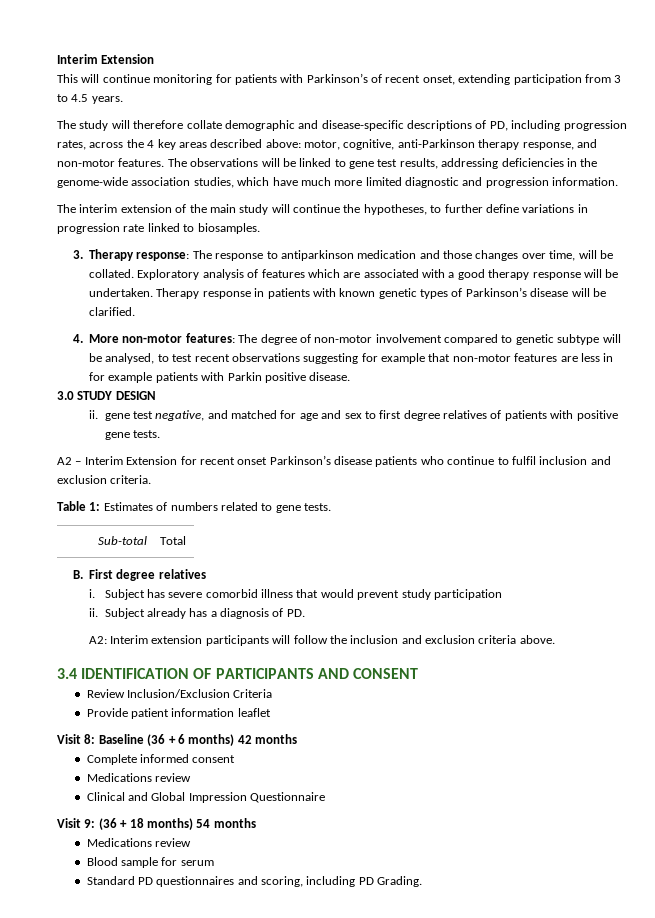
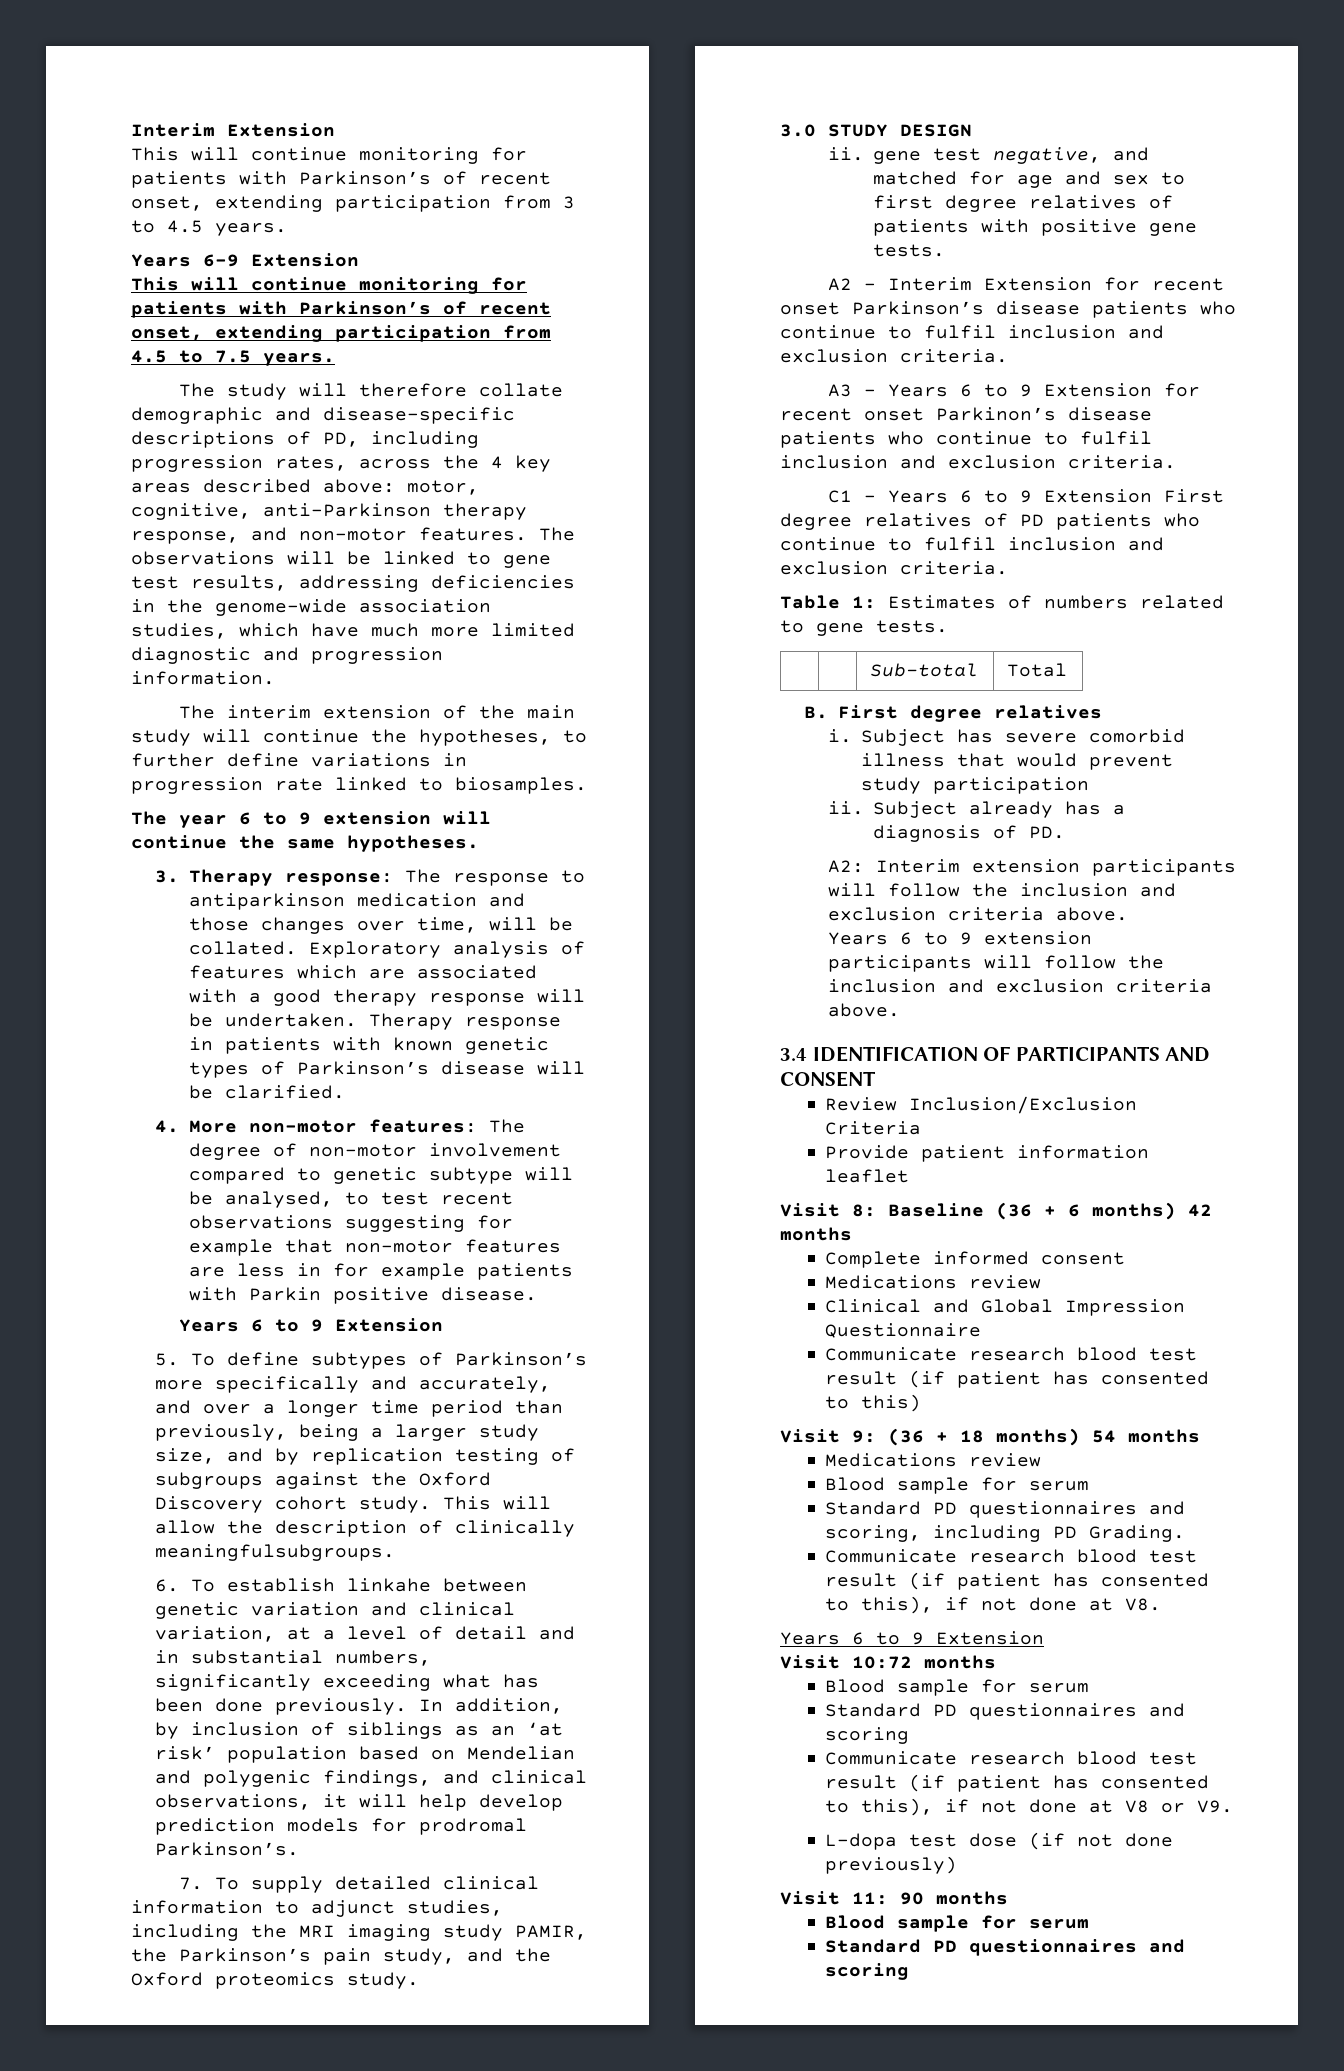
+ Years 6-9 Extension
+ This will continue monitoring for patients with Parkinson’s of recent onset, extending participation from 4.5 to 7.5 years.
+ The year 6 to 9 extension will continue the same hypotheses.
  4. More non-motor features: The degree of non-motor involvement compared to genetic subtype will be analysed, to test recent observations suggesting for example that non-motor features are less in for example patients with Parkin positive disease.
+ Years 6 to 9 Extension
+ 5. To define subtypes of Parkinson’s more specifically and accurately, and over a longer time period than previously, being a larger study size, and by replication testing of subgroups against the Oxford Discovery cohort study. This will allow the description of clinically meaningfulsubgroups.
+ 6. To establish linkahe between genetic variation and clinical variation, at a level of detail and in substantial numbers, significantly exceeding what has been done previously. In addition, by inclusion of siblings as an ‘at risk’ population based on Mendelian and polygenic findings, and clinical observations, it will help develop prediction models for prodromal Parkinson’s.
+ 7. To supply detailed clinical information to adjunct studies, including the MRI imaging study PAMIR, the Parkinson’s pain study, and the Oxford proteomics study.
+ A3 – Years 6 to 9 Extension for recent onset Parkinon’s disease patients who continue to fulfil inclusion and exclusion criteria.
+ C1 – Years 6 to 9 Extension First degree relatives of PD patients who continue to fulfil inclusion and exclusion criteria.
+ Years 6 to 9 extension participants will follow the inclusion and exclusion criteria above.
+ Communicate research blood test result (if patient has consented to this)
+ Communicate research blood test result (if patient has consented to this), if not done at V8.
+ Years 6 to 9 Extension
+ Visit 10:72 months
+ Blood sample for serum
+ Standard PD questionnaires and scoring
+ Communicate research blood test result (if patient has consented to this), if not done at V8 or V9.
+ L-dopa test dose (if not done previously)
+ Visit 11: 90 months
+ Blood sample for serum
+ Standard PD questionnaires and scoring

